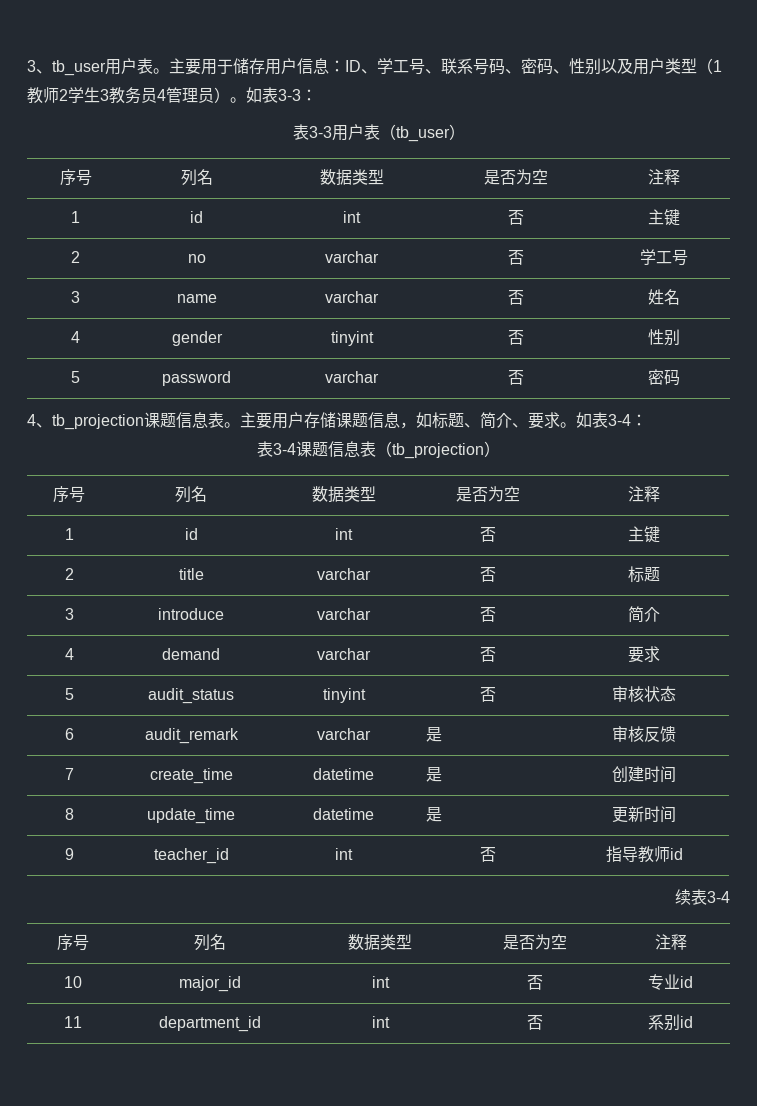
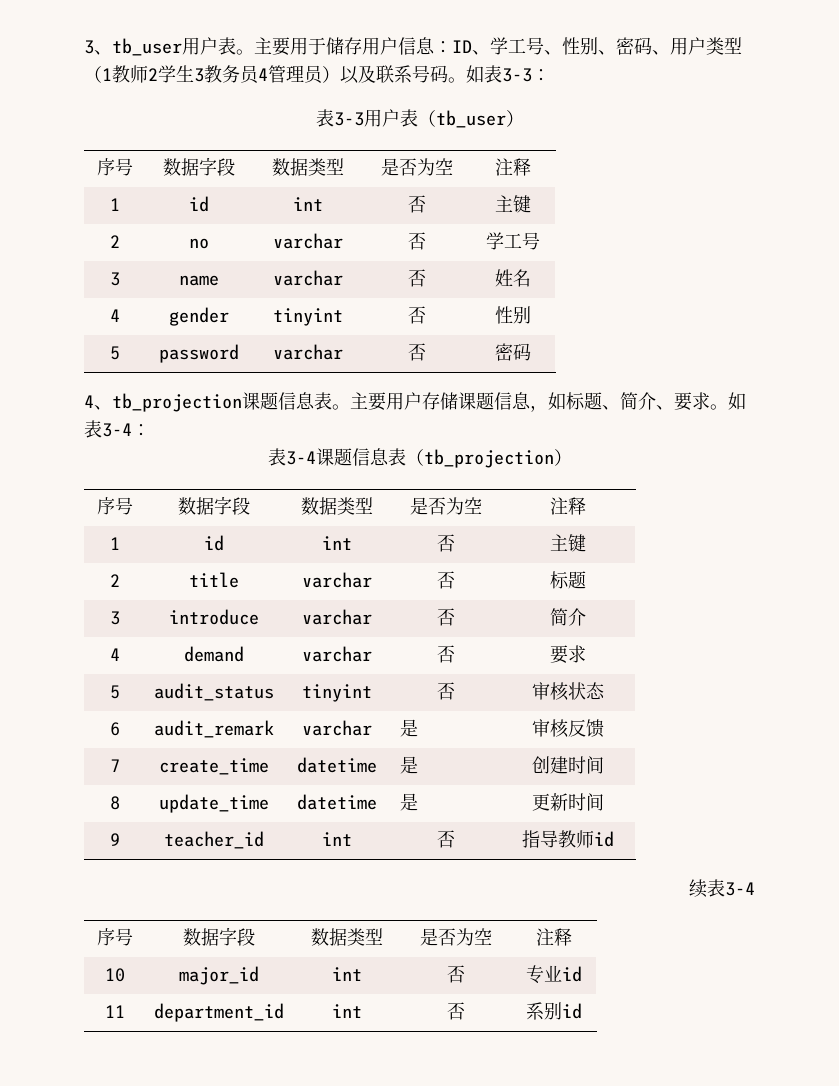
- 主要用于储存用户信息：ID、学工号、联系号码、密码、性别以及用户类型（1教师2学生3教务员4管理员）。
+ 主要用于储存用户信息：ID、学工号、性别、密码、用户类型（1教师2学生3教务员4管理员）以及联系号码。
  表3-3用户表（tb_user）
- 序号 | 列名 | 数据类型 | 是否为空 | 注释
+ 序号 | 数据字段 | 数据类型 | 是否为空 | 注释
  表3-4课题信息表（tb_projection）
- 序号 | 列名 | 数据类型 | 是否为空 | 注释
+ 序号 | 数据字段 | 数据类型 | 是否为空 | 注释
  续表3-4
- 序号 | 列名 | 数据类型 | 是否为空 | 注释
+ 序号 | 数据字段 | 数据类型 | 是否为空 | 注释

